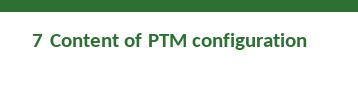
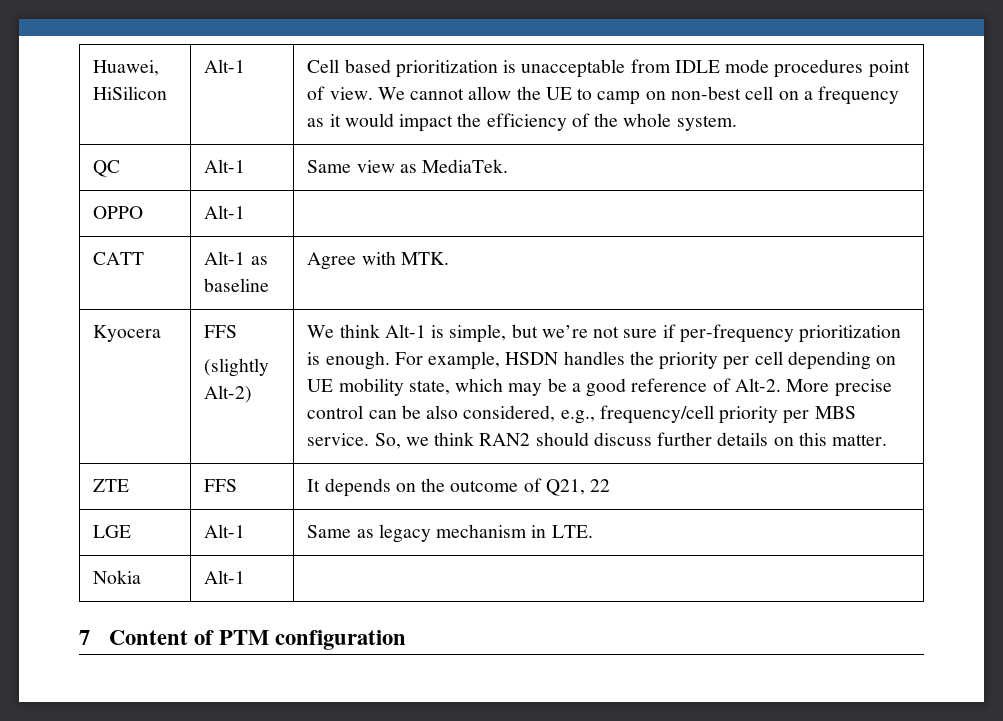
+ Huawei, HiSilicon | Alt-1 | Cell based prioritization is unacceptable from IDLE mode procedures point of view. We cannot allow the UE to camp on non-best cell on a frequency as it would impact the efficiency of the whole system.
+ QC | Alt-1 | Same view as MediaTek.
+ OPPO | Alt-1 |
+ CATT | Alt-1 as baseline | Agree with MTK.
+ Kyocera | FFS
+ (slightly Alt-2) | We think Alt-1 is simple, but we’re not sure if per-frequency prioritization is enough. For example, HSDN handles the priority per cell depending on UE mobility state, which may be a good reference of Alt-2. More precise control can be also considered, e.g., frequency/cell priority per MBS service. So, we think RAN2 should discuss further details on this matter.
+ ZTE | FFS | It depends on the outcome of Q21, 22
+ LGE | Alt-1 | Same as legacy mechanism in LTE.
+ Nokia | Alt-1 |

